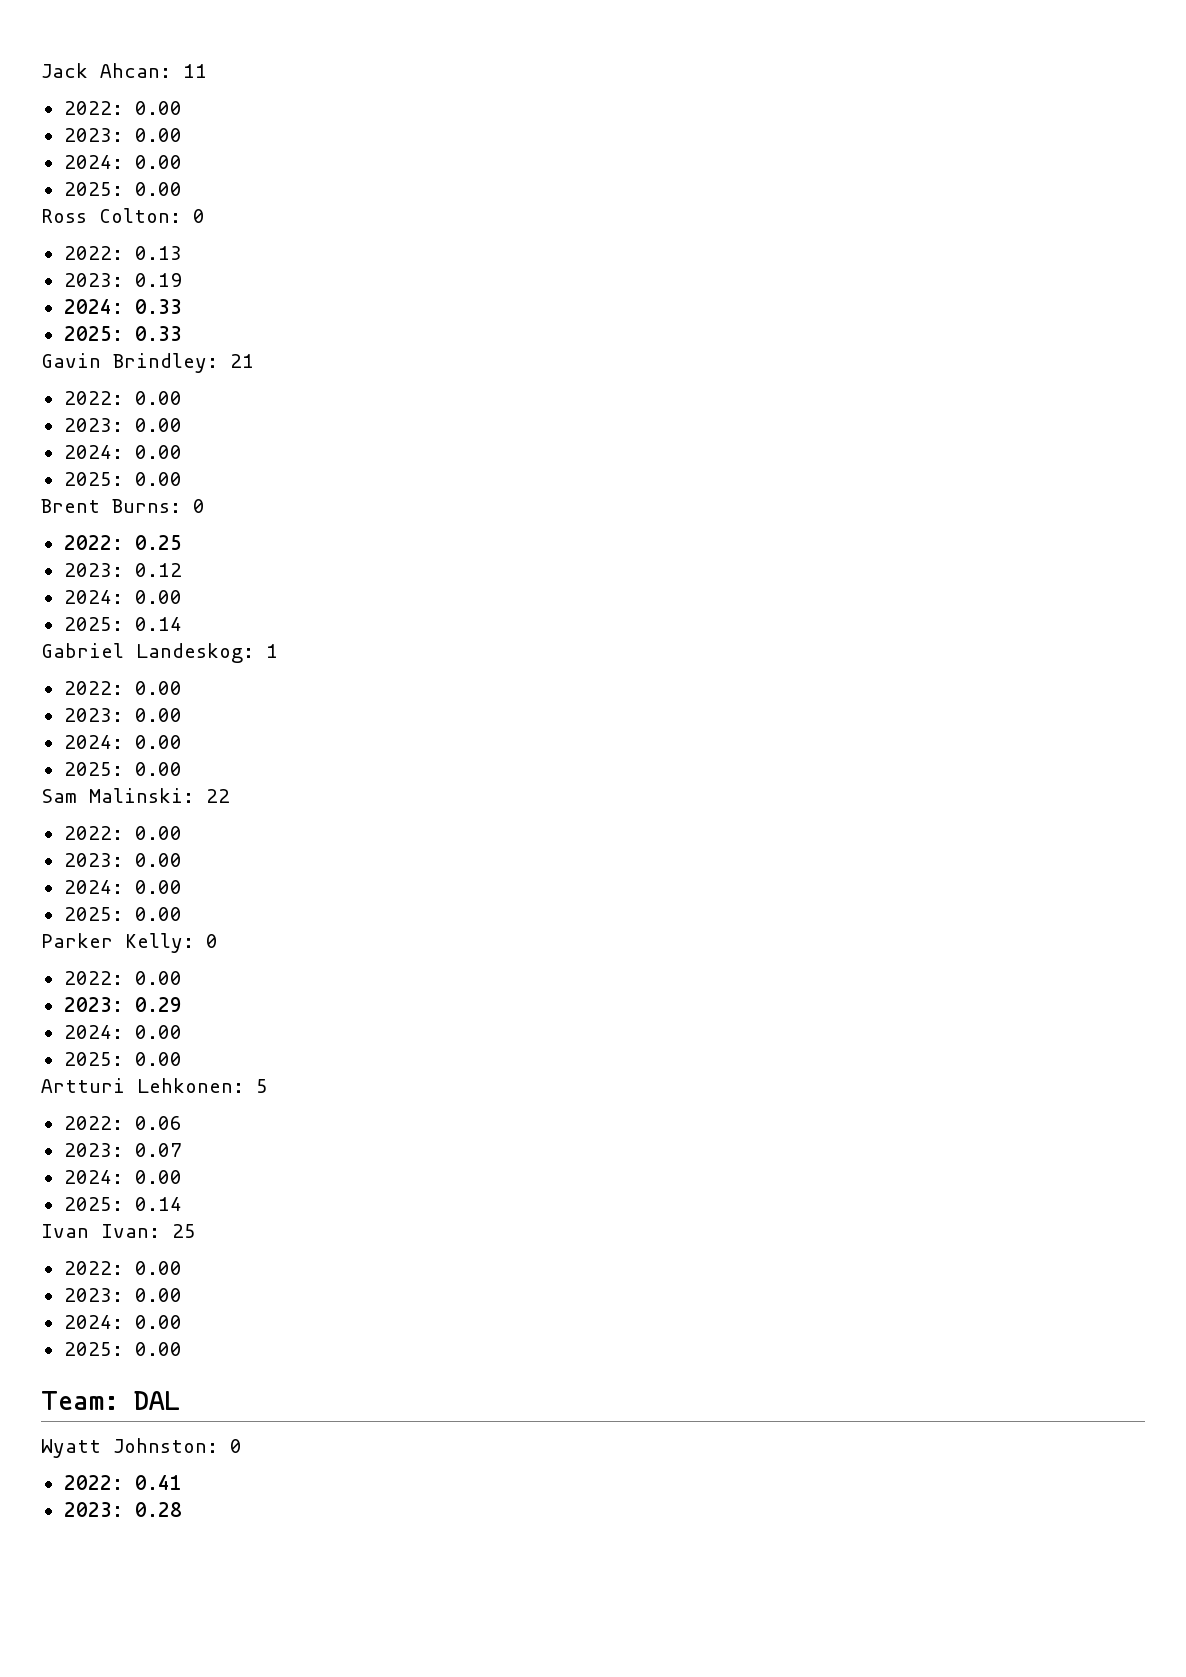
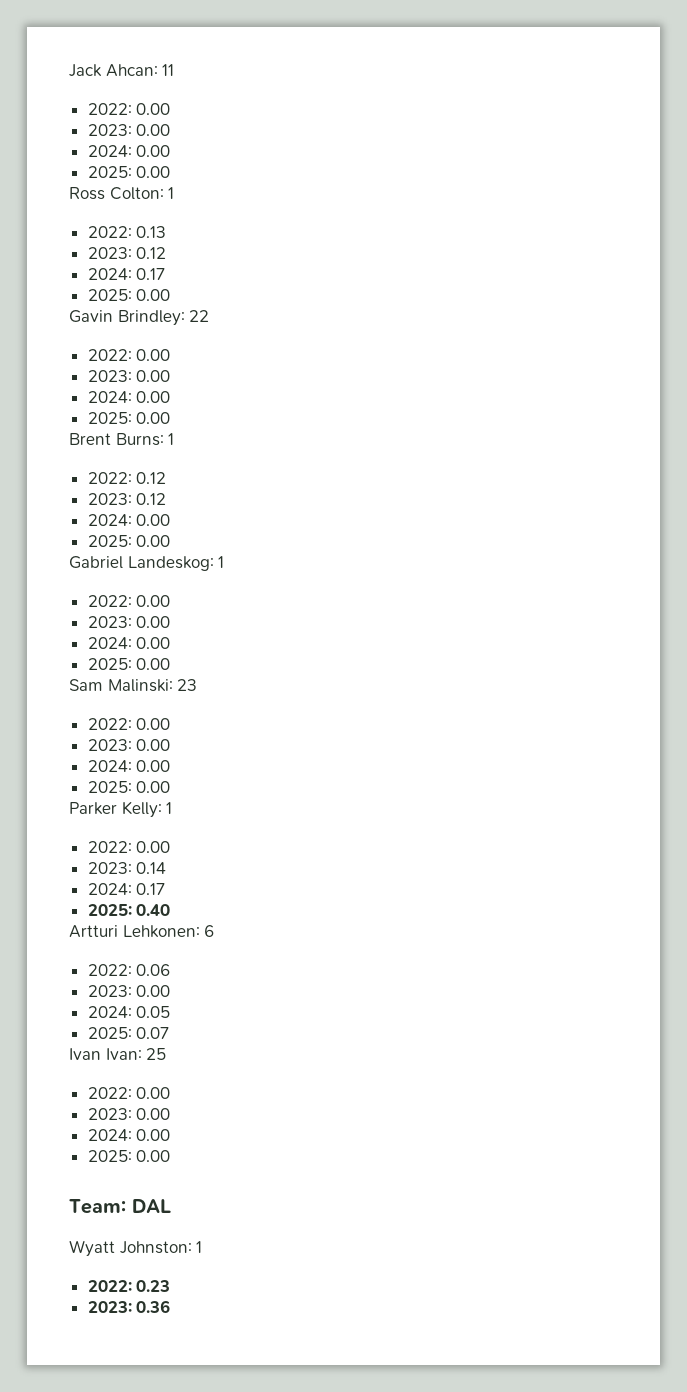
- Ross Colton: 0
+ Ross Colton: 1
  2022: 0.13
- 2023: 0.19
- 2024: 0.33
- 2025: 0.33
+ 2023: 0.12
+ 2024: 0.17
+ 2025: 0.00
- Gavin Brindley: 21
+ Gavin Brindley: 22
- Brent Burns: 0
- 2022: 0.25
+ Brent Burns: 1
+ 2022: 0.12
  2023: 0.12
  2024: 0.00
- 2025: 0.14
+ 2025: 0.00
- Sam Malinski: 22
+ Sam Malinski: 23
- Parker Kelly: 0
+ Parker Kelly: 1
  2022: 0.00
- 2023: 0.29
- 2024: 0.00
- 2025: 0.00
+ 2023: 0.14
+ 2024: 0.17
+ 2025: 0.40
- Artturi Lehkonen: 5
+ Artturi Lehkonen: 6
  2022: 0.06
- 2023: 0.07
- 2024: 0.00
- 2025: 0.14
+ 2023: 0.00
+ 2024: 0.05
+ 2025: 0.07
- Wyatt Johnston: 0
- 2022: 0.41
- 2023: 0.28
+ Wyatt Johnston: 1
+ 2022: 0.23
+ 2023: 0.36

